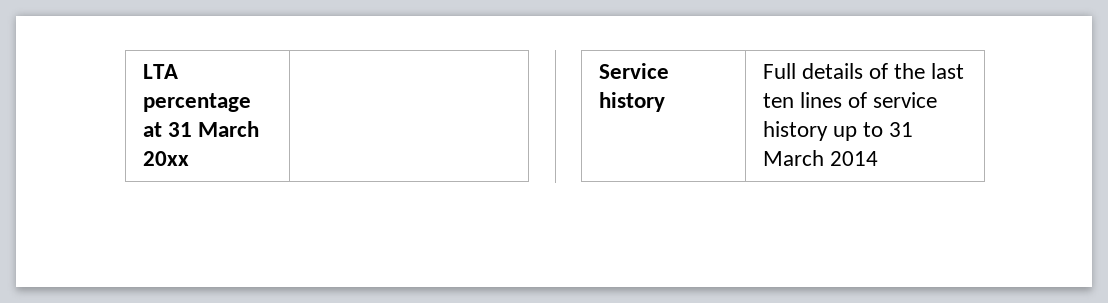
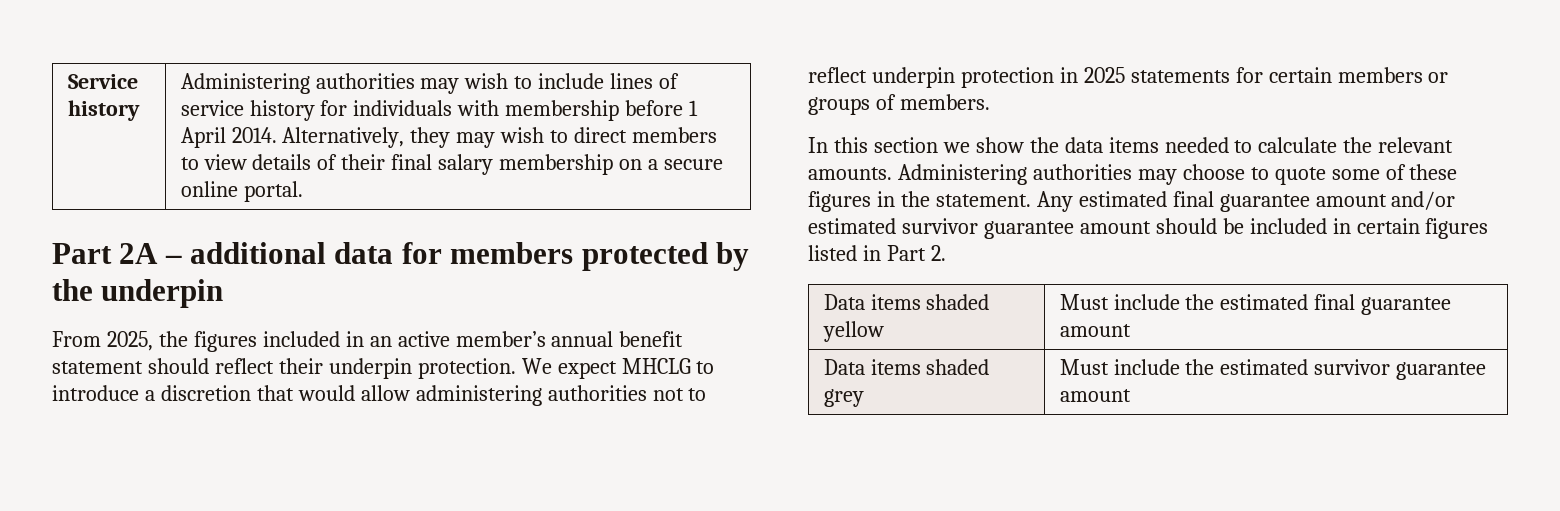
- LTA percentage at 31 March 20xx |
- Service history | Full details of the last ten lines of service history up to 31 March 2014
+ Service history | Administering authorities may wish to include lines of service history for individuals with membership before 1 April 2014. Alternatively, they may wish to direct members to view details of their final salary membership on a secure online portal.
+ Part 2A – additional data for members protected by the underpin
+ From 2025, the figures included in an active member’s annual benefit statement should reflect their underpin protection. We expect MHCLG to introduce a discretion that would allow administering authorities not to reflect underpin protection in 2025 statements for certain members or groups of members.
+ In this section we show the data items needed to calculate the relevant amounts. Administering authorities may choose to quote some of these figures in the statement. Any estimated final guarantee amount and/or estimated survivor guarantee amount should be included in certain figures listed in Part 2.
+ Data items shaded yellow | Must include the estimated final guarantee amount
+ Data items shaded grey | Must include the estimated survivor guarantee amount

